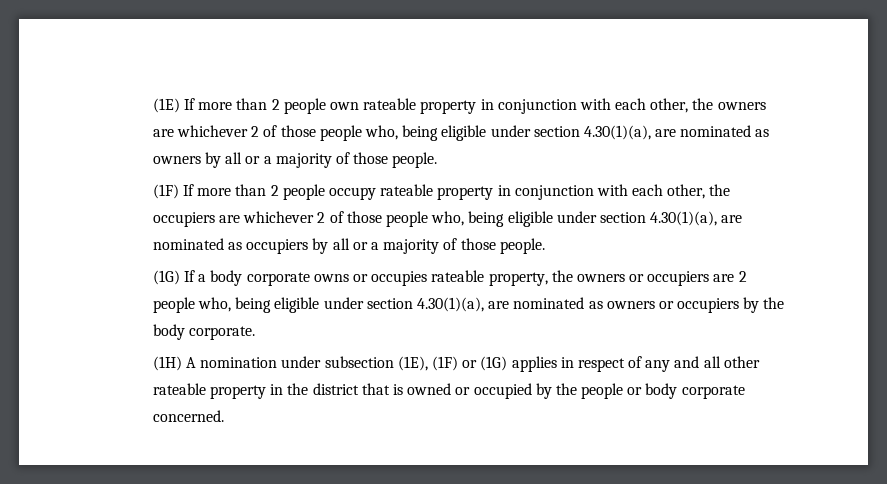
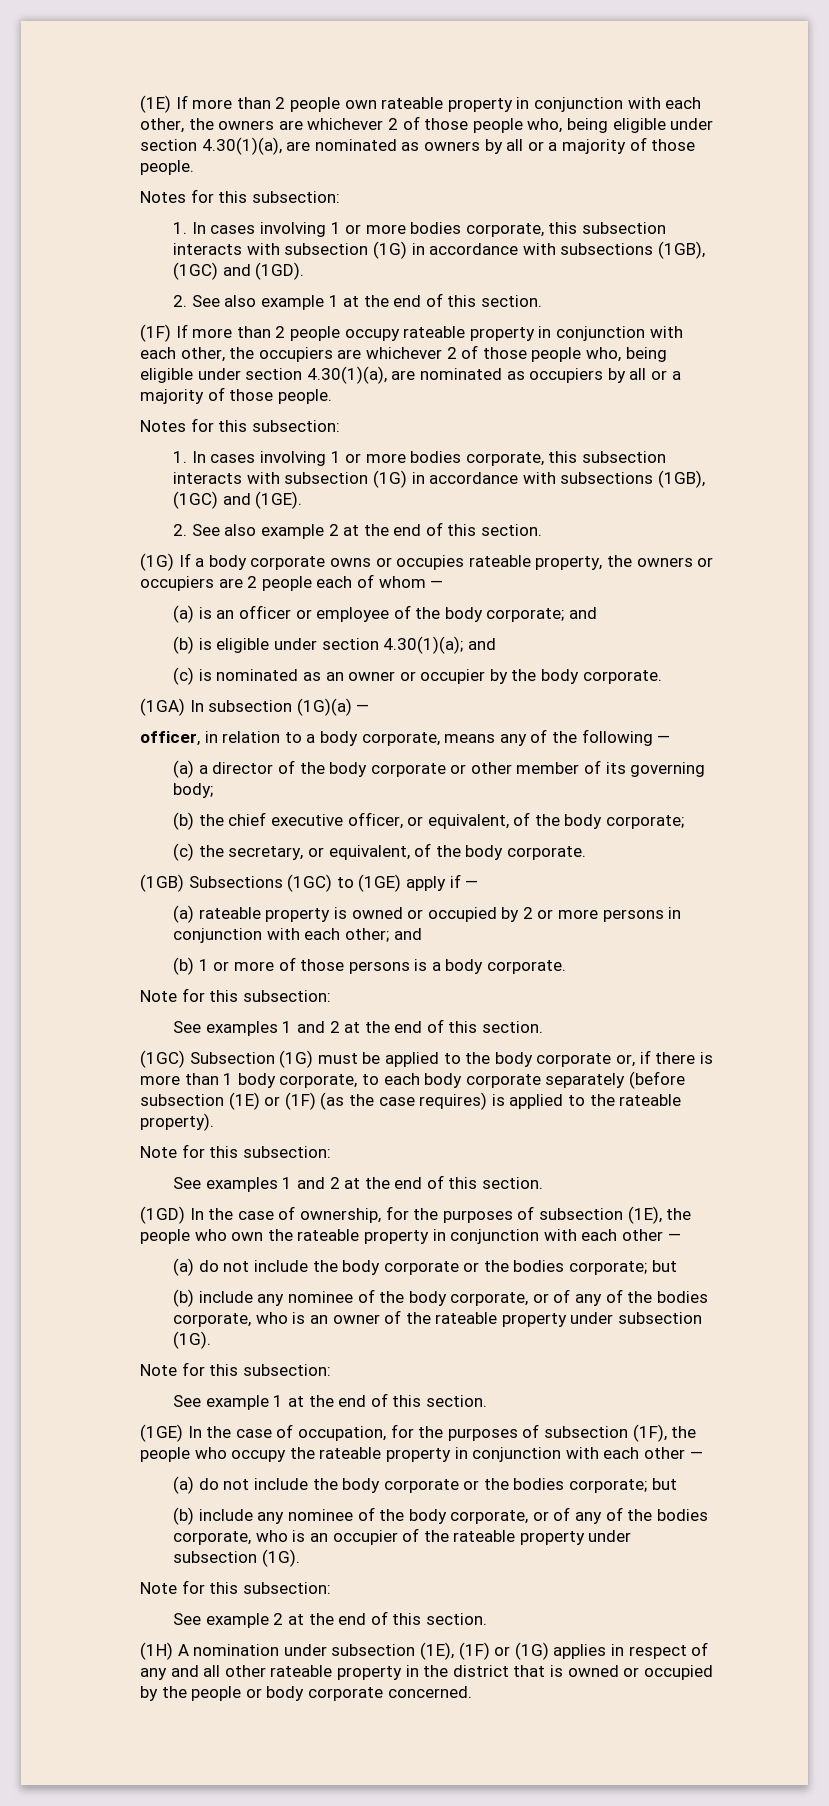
  (1E) If more than 2 people own rateable property in conjunction with each other, the owners are whichever 2 of those people who, being eligible under section 4.30(1)(a), are nominated as owners by all or a majority of those people.
+ Notes for this subsection:
+ 1. In cases involving 1 or more bodies corporate, this subsection interacts with subsection (1G) in accordance with subsections (1GB), (1GC) and (1GD).
+ 2. See also example 1 at the end of this section.
  (1F) If more than 2 people occupy rateable property in conjunction with each other, the occupiers are whichever 2 of those people who, being eligible under section 4.30(1)(a), are nominated as occupiers by all or a majority of those people.
+ Notes for this subsection:
+ 1. In cases involving 1 or more bodies corporate, this subsection interacts with subsection (1G) in accordance with subsections (1GB), (1GC) and (1GE).
+ 2. See also example 2 at the end of this section.
- (1G) If a body corporate owns or occupies rateable property, the owners or occupiers are 2 people who, being eligible under section 4.30(1)(a), are nominated as owners or occupiers by the body corporate.
+ (1G) If a body corporate owns or occupies rateable property, the owners or occupiers are 2 people each of whom —
+ (a) is an officer or employee of the body corporate; and
+ (b) is eligible under section 4.30(1)(a); and
+ (c) is nominated as an owner or occupier by the body corporate.
+ (1GA) In subsection (1G)(a) —
+ officer, in relation to a body corporate, means any of the following —
+ (a) a director of the body corporate or other member of its governing body;
+ (b) the chief executive officer, or equivalent, of the body corporate;
+ (c) the secretary, or equivalent, of the body corporate.
+ (1GB) Subsections (1GC) to (1GE) apply if —
+ (a) rateable property is owned or occupied by 2 or more persons in conjunction with each other; and
+ (b) 1 or more of those persons is a body corporate.
+ Note for this subsection:
+ See examples 1 and 2 at the end of this section.
+ (1GC) Subsection (1G) must be applied to the body corporate or, if there is more than 1 body corporate, to each body corporate separately (before subsection (1E) or (1F) (as the case requires) is applied to the rateable property).
+ Note for this subsection:
+ See examples 1 and 2 at the end of this section.
+ (1GD) In the case of ownership, for the purposes of subsection (1E), the people who own the rateable property in conjunction with each other —
+ (a) do not include the body corporate or the bodies corporate; but
+ (b) include any nominee of the body corporate, or of any of the bodies corporate, who is an owner of the rateable property under subsection (1G).
+ Note for this subsection:
+ See example 1 at the end of this section.
+ (1GE) In the case of occupation, for the purposes of subsection (1F), the people who occupy the rateable property in conjunction with each other —
+ (a) do not include the body corporate or the bodies corporate; but
+ (b) include any nominee of the body corporate, or of any of the bodies corporate, who is an occupier of the rateable property under subsection (1G).
+ Note for this subsection:
+ See example 2 at the end of this section.

